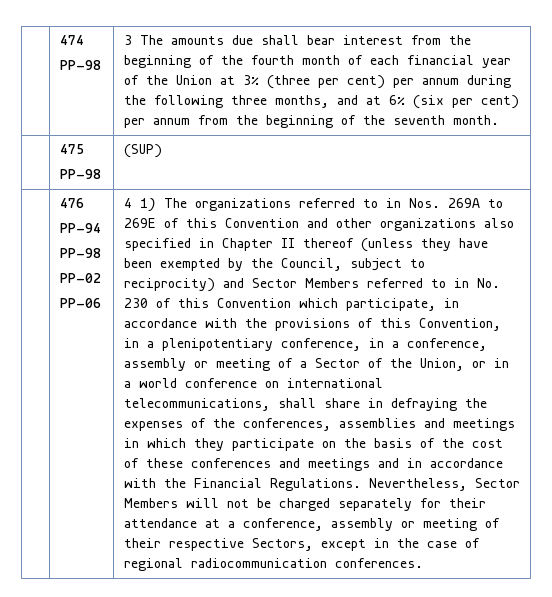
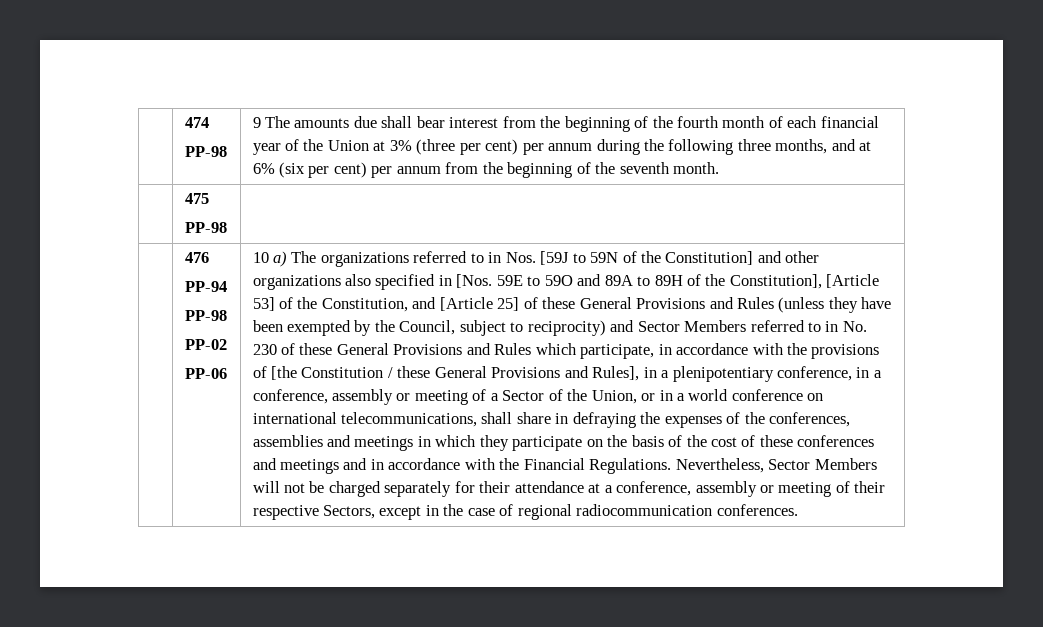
- 3 The amounts due shall bear interest from the beginning of the fourth month of each financial year of the Union at 3% (three per cent) per annum during the following three months, and at 6% (six per cent) per annum from the beginning of the seventh month.
+ 9 The amounts due shall bear interest from the beginning of the fourth month of each financial year of the Union at 3% (three per cent) per annum during the following three months, and at 6% (six per cent) per annum from the beginning of the seventh month.
  | 475
- PP-98 | (SUP)
+ PP-98 |
- 4 1) The organizations referred to in Nos. 269A to 269E of this Convention and other organizations also specified in Chapter II thereof (unless they have been exempted by the Council, subject to reciprocity) and Sector Members referred to in No. 230 of this Convention which participate, in accordance with the provisions of this Convention, in a plenipotentiary conference, in a conference, assembly or meeting of a Sector of the Union, or in a world conference on international telecommunications, shall share in defraying the expenses of the conferences, assemblies and meetings in which they participate on the basis of the cost of these conferences and meetings and in accordance with the Financial Regulations.
+ 10 a) The organizations referred to in Nos. [59J to 59N of the Constitution] and other organizations also specified in [Nos. 59E to 59O and 89A to 89H of the Constitution], [Article 53] of the Constitution, and [Article 25] of these General Provisions and Rules (unless they have been exempted by the Council, subject to reciprocity) and Sector Members referred to in No. 230 of these General Provisions and Rules which participate, in accordance with the provisions of [the Constitution / these General Provisions and Rules], in a plenipotentiary conference, in a conference, assembly or meeting of a Sector of the Union, or in a world conference on international telecommunications, shall share in defraying the expenses of the conferences, assemblies and meetings in which they participate on the basis of the cost of these conferences and meetings and in accordance with the Financial Regulations.

